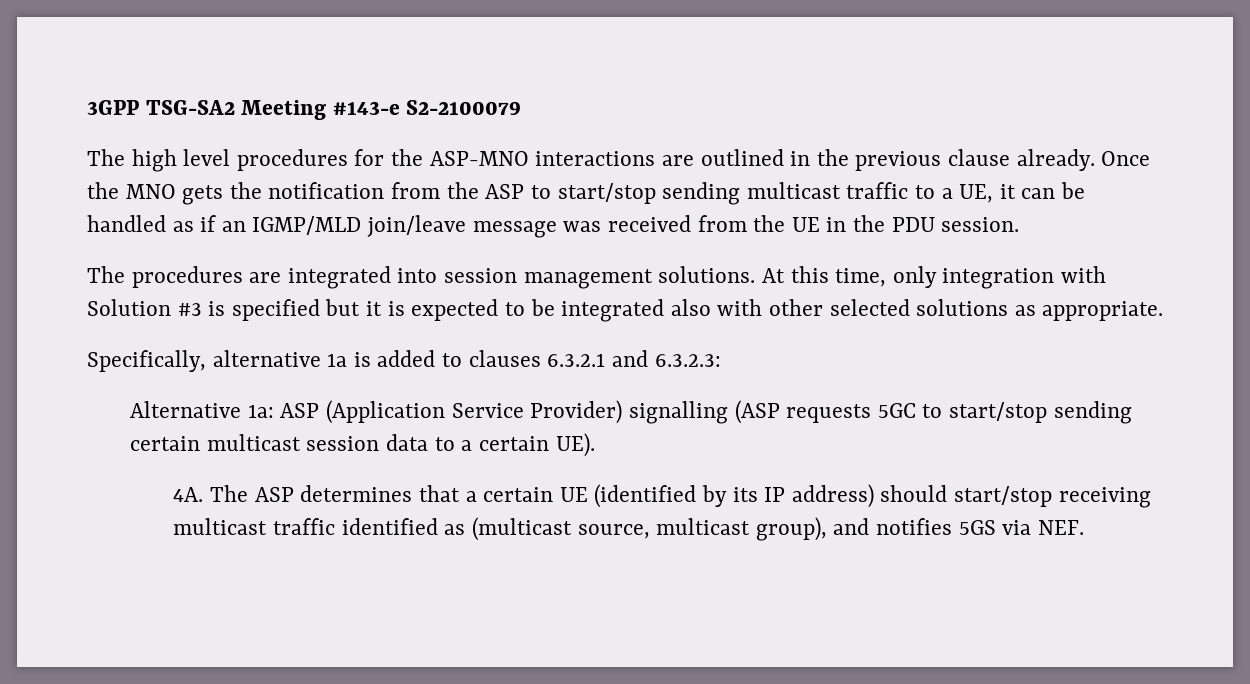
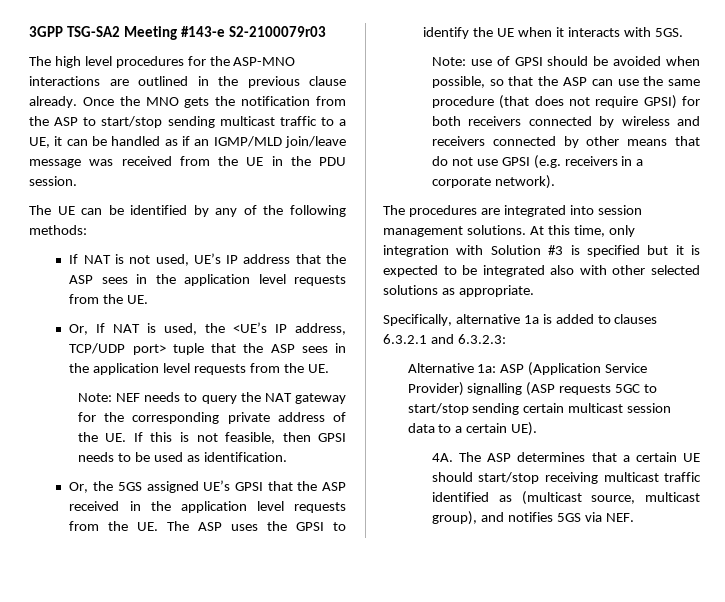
- 3GPP TSG-SA2 Meeting #143-e S2-2100079
+ 3GPP TSG-SA2 Meeting #143-e S2-2100079r03
+ The UE can be identified by any of the following methods:
+ If NAT is not used, UE’s IP address that the ASP sees in the application level requests from the UE.
+ Or, If NAT is used, the <UE’s IP address, TCP/UDP port> tuple that the ASP sees in the application level requests from the UE.
+ Note: NEF needs to query the NAT gateway for the corresponding private address of the UE. If this is not feasible, then GPSI needs to be used as identification.
+ Or, the 5GS assigned UE’s GPSI that the ASP received in the application level requests from the UE. The ASP uses the GPSI to identify the UE when it interacts with 5GS.
+ Note: use of GPSI should be avoided when possible, so that the ASP can use the same procedure (that does not require GPSI) for both receivers connected by wireless and receivers connected by other means that do not use GPSI (e.g. receivers in a corporate network).
- The ASP determines that a certain UE (identified by its IP address) should start/stop receiving multicast traffic identified as (multicast source, multicast group), and notifies 5GS via NEF.
+ The ASP determines that a certain UE should start/stop receiving multicast traffic identified as (multicast source, multicast group), and notifies 5GS via NEF.

